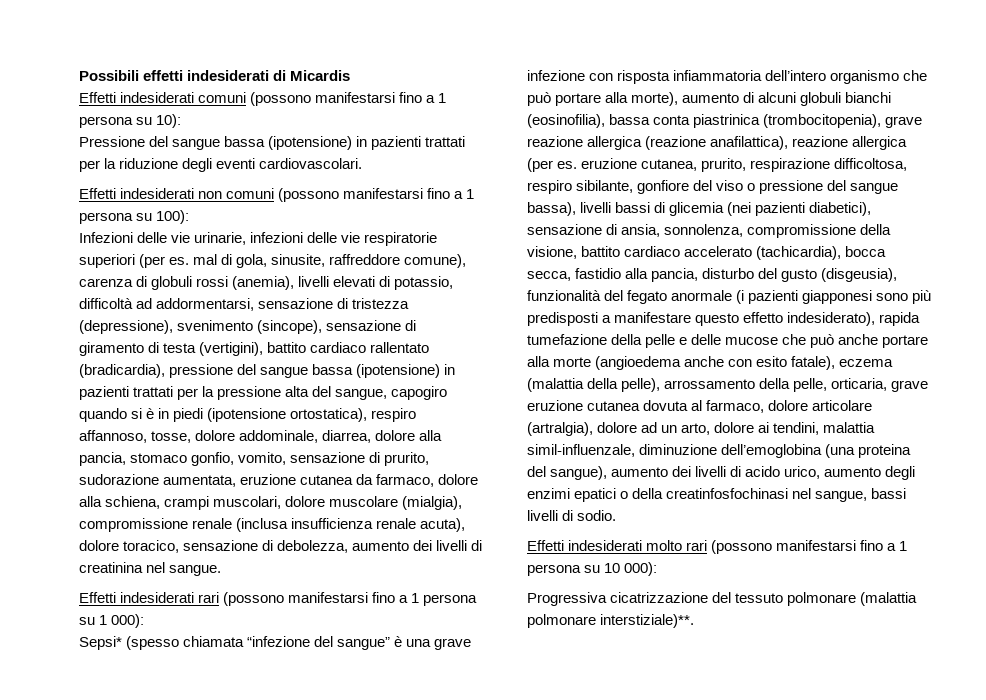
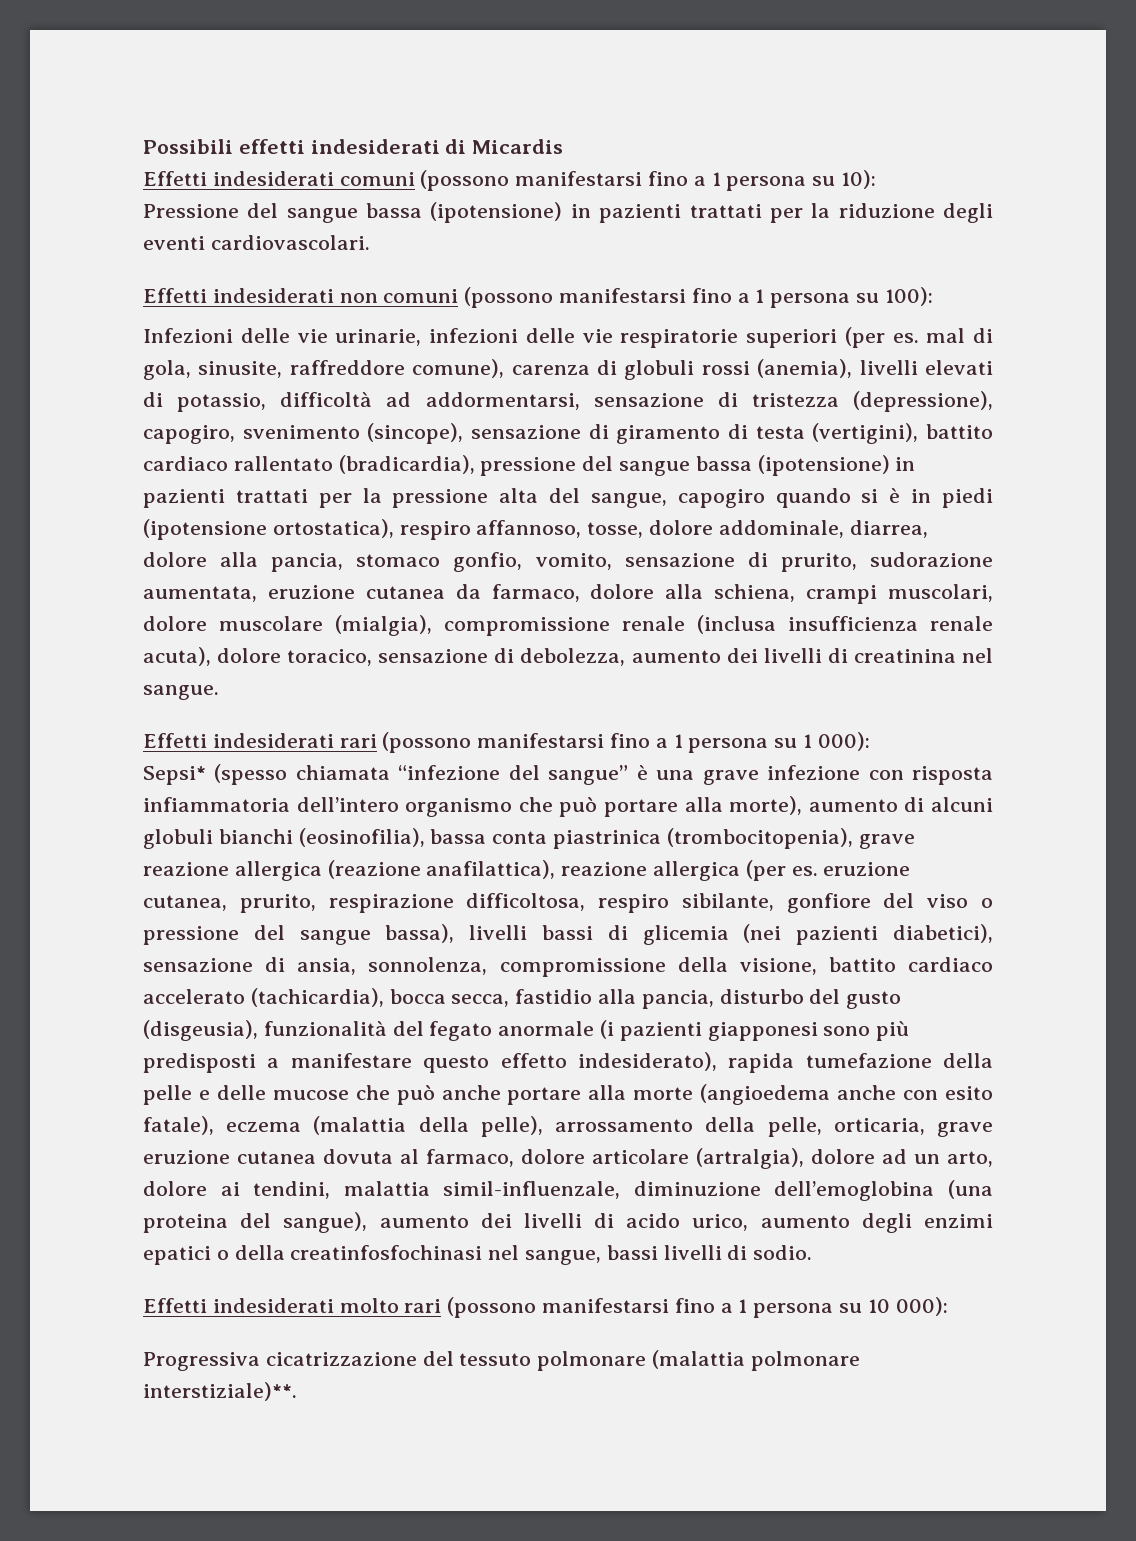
- Infezioni delle vie urinarie, infezioni delle vie respiratorie superiori (per es. mal di gola, sinusite, raffreddore comune), carenza di globuli rossi (anemia), livelli elevati di potassio, difficoltà ad addormentarsi, sensazione di tristezza (depressione), svenimento (sincope), sensazione di giramento di testa (vertigini), battito cardiaco rallentato (bradicardia), pressione del sangue bassa (ipotensione) in pazienti trattati per la pressione alta del sangue, capogiro quando si è in piedi (ipotensione ortostatica), respiro affannoso, tosse, dolore addominale, diarrea, dolore alla pancia, stomaco gonfio, vomito, sensazione di prurito, sudorazione aumentata, eruzione cutanea da farmaco, dolore alla schiena, crampi muscolari, dolore muscolare (mialgia), compromissione renale (inclusa insufficienza renale acuta), dolore toracico, sensazione di debolezza, aumento dei livelli di creatinina nel sangue.
+ Infezioni delle vie urinarie, infezioni delle vie respiratorie superiori (per es. mal di gola, sinusite, raffreddore comune), carenza di globuli rossi (anemia), livelli elevati di potassio, difficoltà ad addormentarsi, sensazione di tristezza (depressione), capogiro, svenimento (sincope), sensazione di giramento di testa (vertigini), battito cardiaco rallentato (bradicardia), pressione del sangue bassa (ipotensione) in pazienti trattati per la pressione alta del sangue, capogiro quando si è in piedi (ipotensione ortostatica), respiro affannoso, tosse, dolore addominale, diarrea, dolore alla pancia, stomaco gonfio, vomito, sensazione di prurito, sudorazione aumentata, eruzione cutanea da farmaco, dolore alla schiena, crampi muscolari, dolore muscolare (mialgia), compromissione renale (inclusa insufficienza renale acuta), dolore toracico, sensazione di debolezza, aumento dei livelli di creatinina nel sangue.

